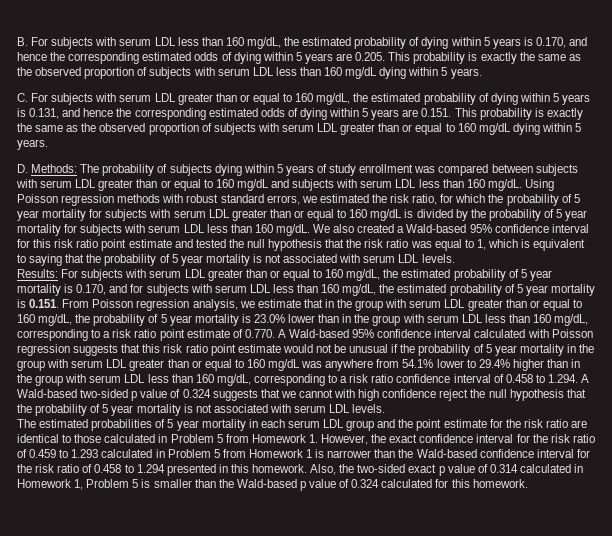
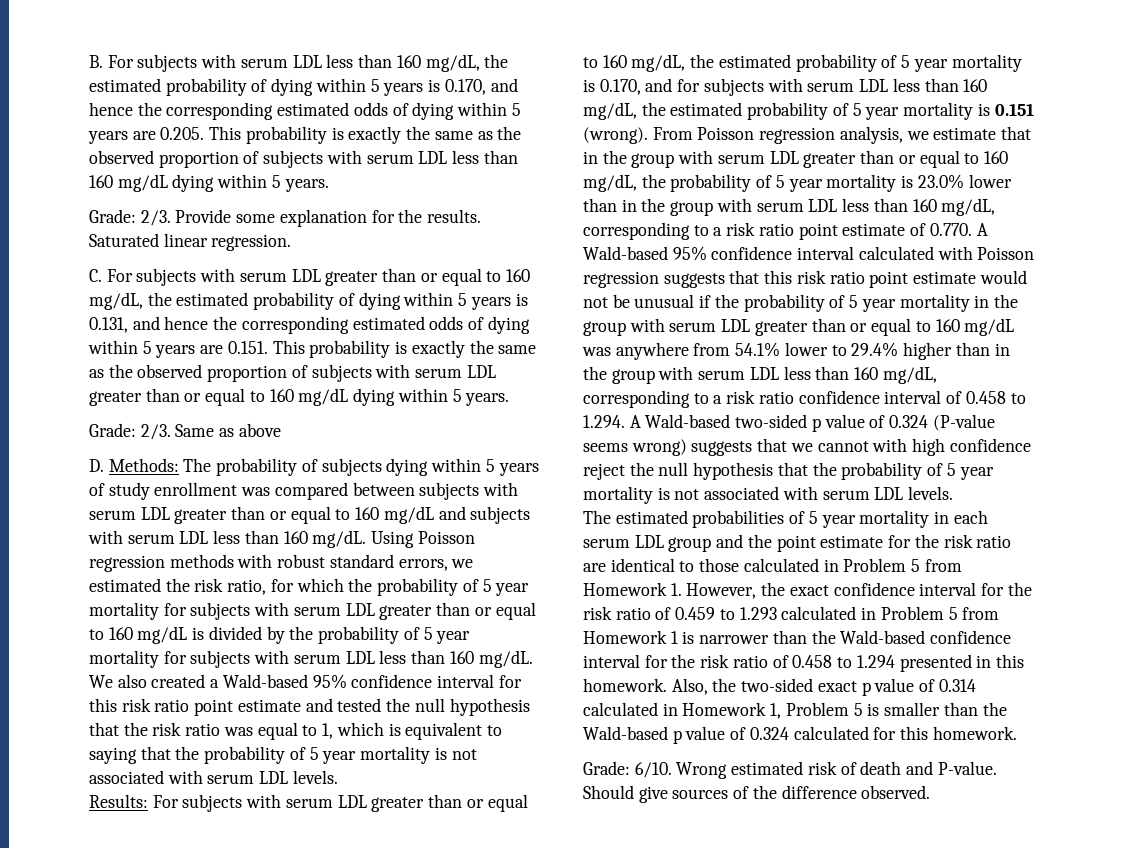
+ Grade: 2/3. Provide some explanation for the results. Saturated linear regression.
+ Grade: 2/3. Same as above
- For subjects with serum LDL greater than or equal to 160 mg/dL, the estimated probability of 5 year mortality is 0.170, and for subjects with serum LDL less than 160 mg/dL, the estimated probability of 5 year mortality is 0.151. From Poisson regression analysis, we estimate that in the group with serum LDL greater than or equal to 160 mg/dL, the probability of 5 year mortality is 23.0% lower than in the group with serum LDL less than 160 mg/dL, corresponding to a risk ratio point estimate of 0.770. A Wald-based 95% confidence interval calculated with Poisson regression suggests that this risk ratio point estimate would not be unusual if the probability of 5 year mortality in the group with serum LDL greater than or equal to 160 mg/dL was anywhere from 54.1% lower to 29.4% higher than in the group with serum LDL less than 160 mg/dL, corresponding to a risk ratio confidence interval of 0.458 to 1.294. A Wald-based two-sided p value of 0.324 suggests that we cannot with high confidence reject the null hypothesis that the probability of 5 year mortality is not associated with serum LDL levels.
+ For subjects with serum LDL greater than or equal to 160 mg/dL, the estimated probability of 5 year mortality is 0.170, and for subjects with serum LDL less than 160 mg/dL, the estimated probability of 5 year mortality is 0.151 (wrong). From Poisson regression analysis, we estimate that in the group with serum LDL greater than or equal to 160 mg/dL, the probability of 5 year mortality is 23.0% lower than in the group with serum LDL less than 160 mg/dL, corresponding to a risk ratio point estimate of 0.770. A Wald-based 95% confidence interval calculated with Poisson regression suggests that this risk ratio point estimate would not be unusual if the probability of 5 year mortality in the group with serum LDL greater than or equal to 160 mg/dL was anywhere from 54.1% lower to 29.4% higher than in the group with serum LDL less than 160 mg/dL, corresponding to a risk ratio confidence interval of 0.458 to 1.294. A Wald-based two-sided p value of 0.324 (P-value seems wrong) suggests that we cannot with high confidence reject the null hypothesis that the probability of 5 year mortality is not associated with serum LDL levels.
+ Grade: 6/10. Wrong estimated risk of death and P-value. Should give sources of the difference observed.

